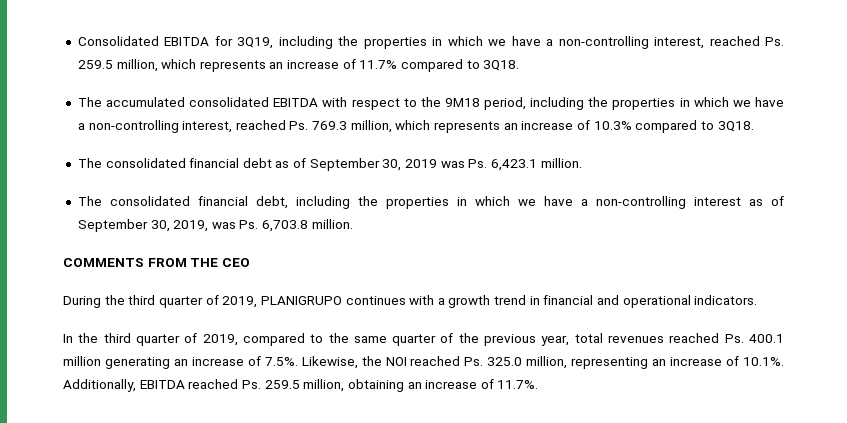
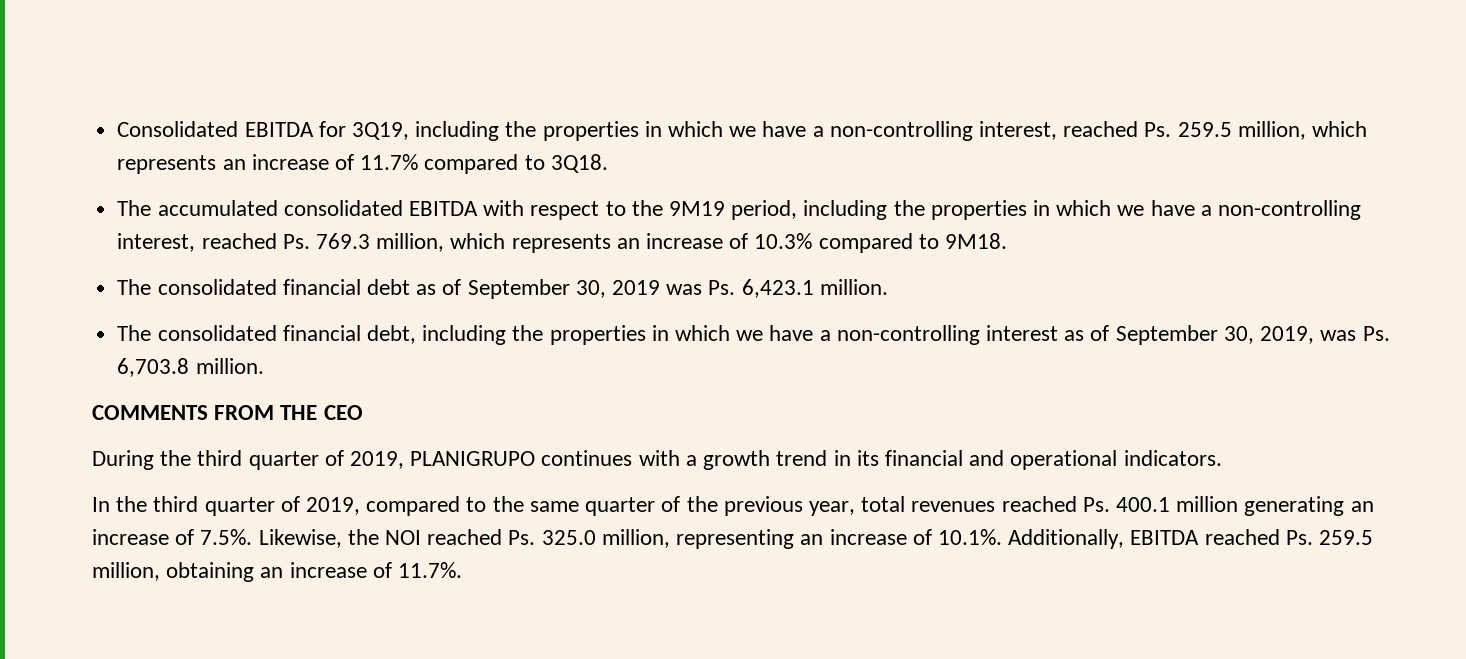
- The accumulated consolidated EBITDA with respect to the 9M18 period, including the properties in which we have a non-controlling interest, reached Ps. 769.3 million, which represents an increase of 10.3% compared to 3Q18.
+ The accumulated consolidated EBITDA with respect to the 9M19 period, including the properties in which we have a non-controlling interest, reached Ps. 769.3 million, which represents an increase of 10.3% compared to 9M18.
- During the third quarter of 2019, PLANIGRUPO continues with a growth trend in financial and operational indicators.
+ During the third quarter of 2019, PLANIGRUPO continues with a growth trend in its financial and operational indicators.

